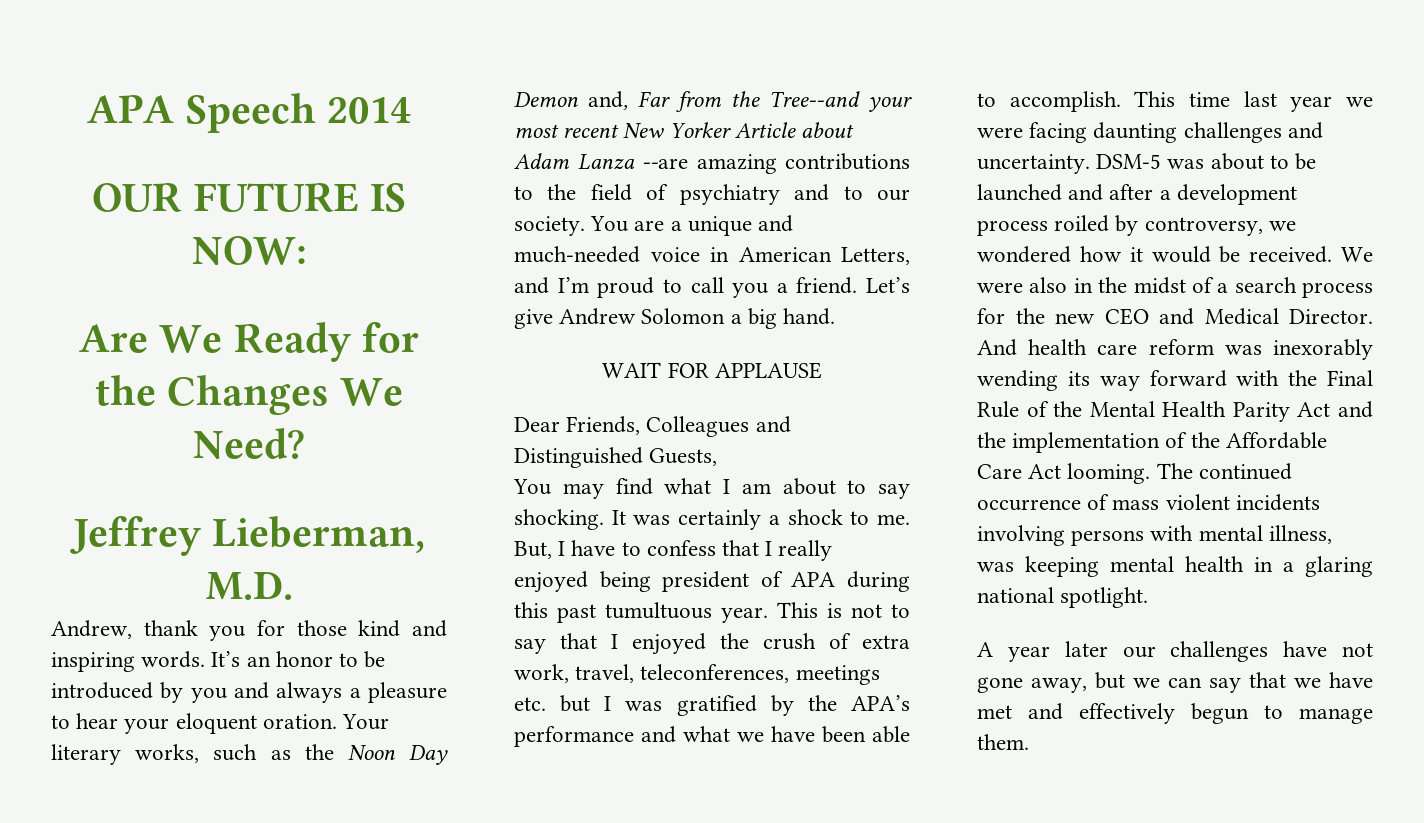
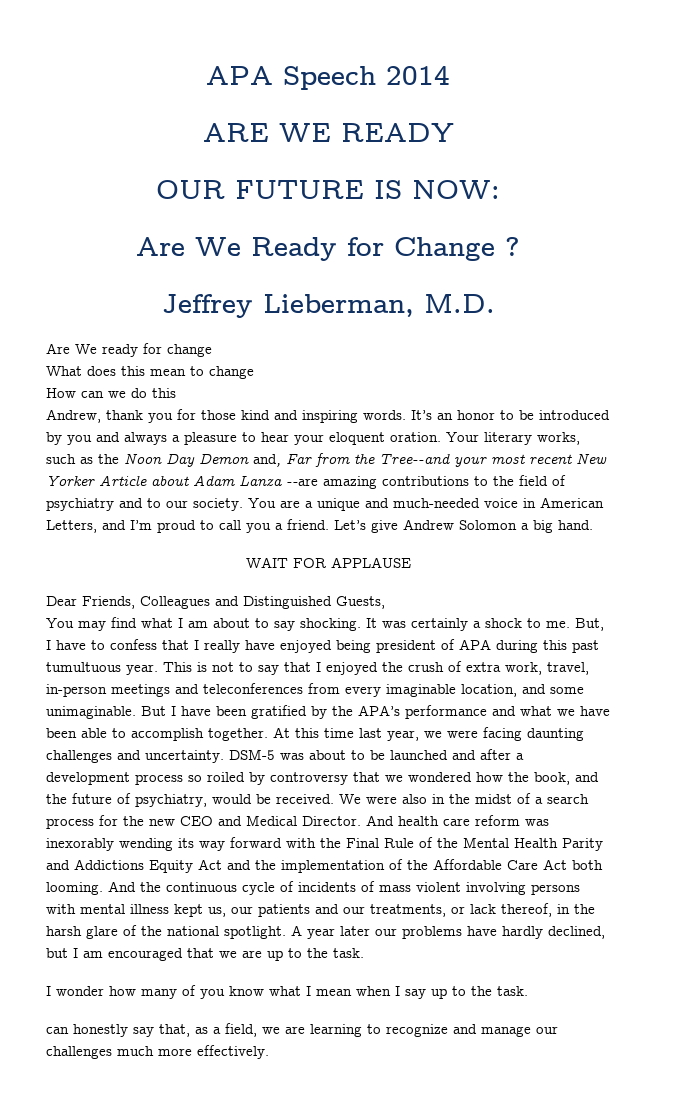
+ ARE WE READY
- Are We Ready for the Changes We Need?
+ Are We Ready for Change ?
+ Are We ready for change
+ What does this mean to change
+ How can we do this
- But, I have to confess that I really enjoyed being president of APA during this past tumultuous year.
+ But, I have to confess that I really have enjoyed being president of APA during this past tumultuous year.
- This is not to say that I enjoyed the crush of extra work, travel, teleconferences, meetings etc. but I was gratified by the APA’s performance and what we have been able to accomplish. This time last year we were facing daunting challenges and uncertainty.
+ This is not to say that I enjoyed the crush of extra work, travel, in-person meetings and teleconferences from every imaginable location, and some unimaginable. But I have been gratified by the APA’s performance and what we have been able to accomplish together. At this time last year, we were facing daunting challenges and uncertainty.
- DSM-5 was about to be launched and after a development process roiled by controversy, we wondered how it would be received.
+ DSM-5 was about to be launched and after a development process so roiled by controversy that we wondered how the book, and the future of psychiatry, would be received.
- And health care reform was inexorably wending its way forward with the Final Rule of the Mental Health Parity Act and the implementation of the Affordable Care Act looming. The continued occurrence of mass violent incidents involving persons with mental illness, was keeping mental health in a glaring national spotlight.
- A year later our challenges have not gone away, but we can say that we have met and effectively begun to manage them.
+ And health care reform was inexorably wending its way forward with the Final Rule of the Mental Health Parity and Addictions Equity Act and the implementation of the Affordable Care Act both looming. And the continuous cycle of incidents of mass violent involving persons with mental illness kept us, our patients and our treatments, or lack thereof, in the harsh glare of the national spotlight. A year later our problems have hardly declined, but I am encouraged that we are up to the task.
+ I wonder how many of you know what I mean when I say up to the task.
+ can honestly say that, as a field, we are learning to recognize and manage our challenges much more effectively.

